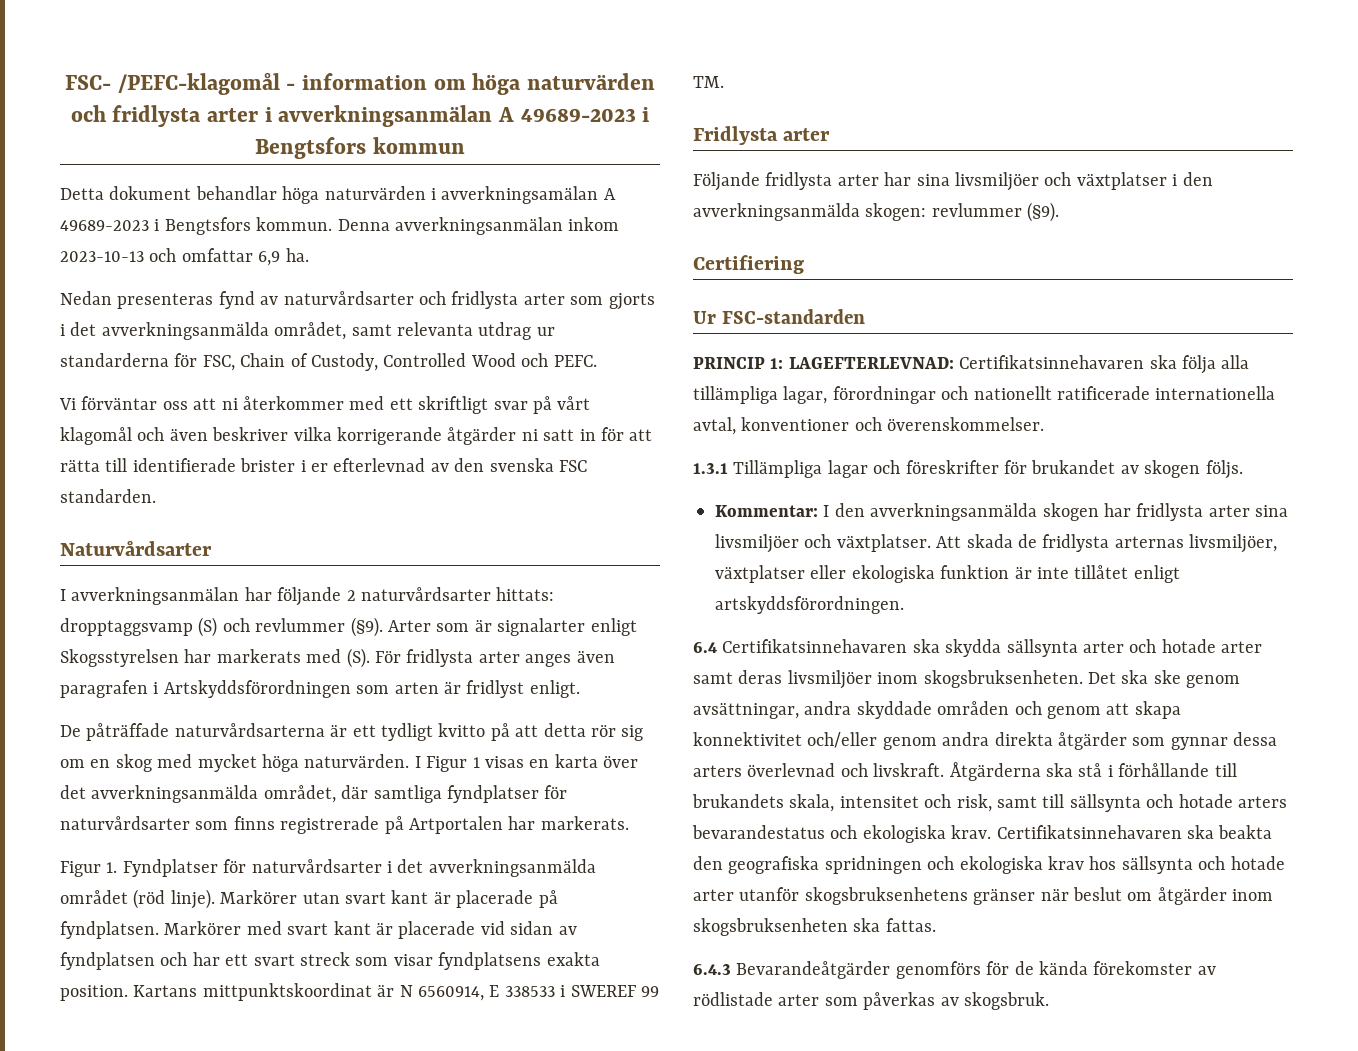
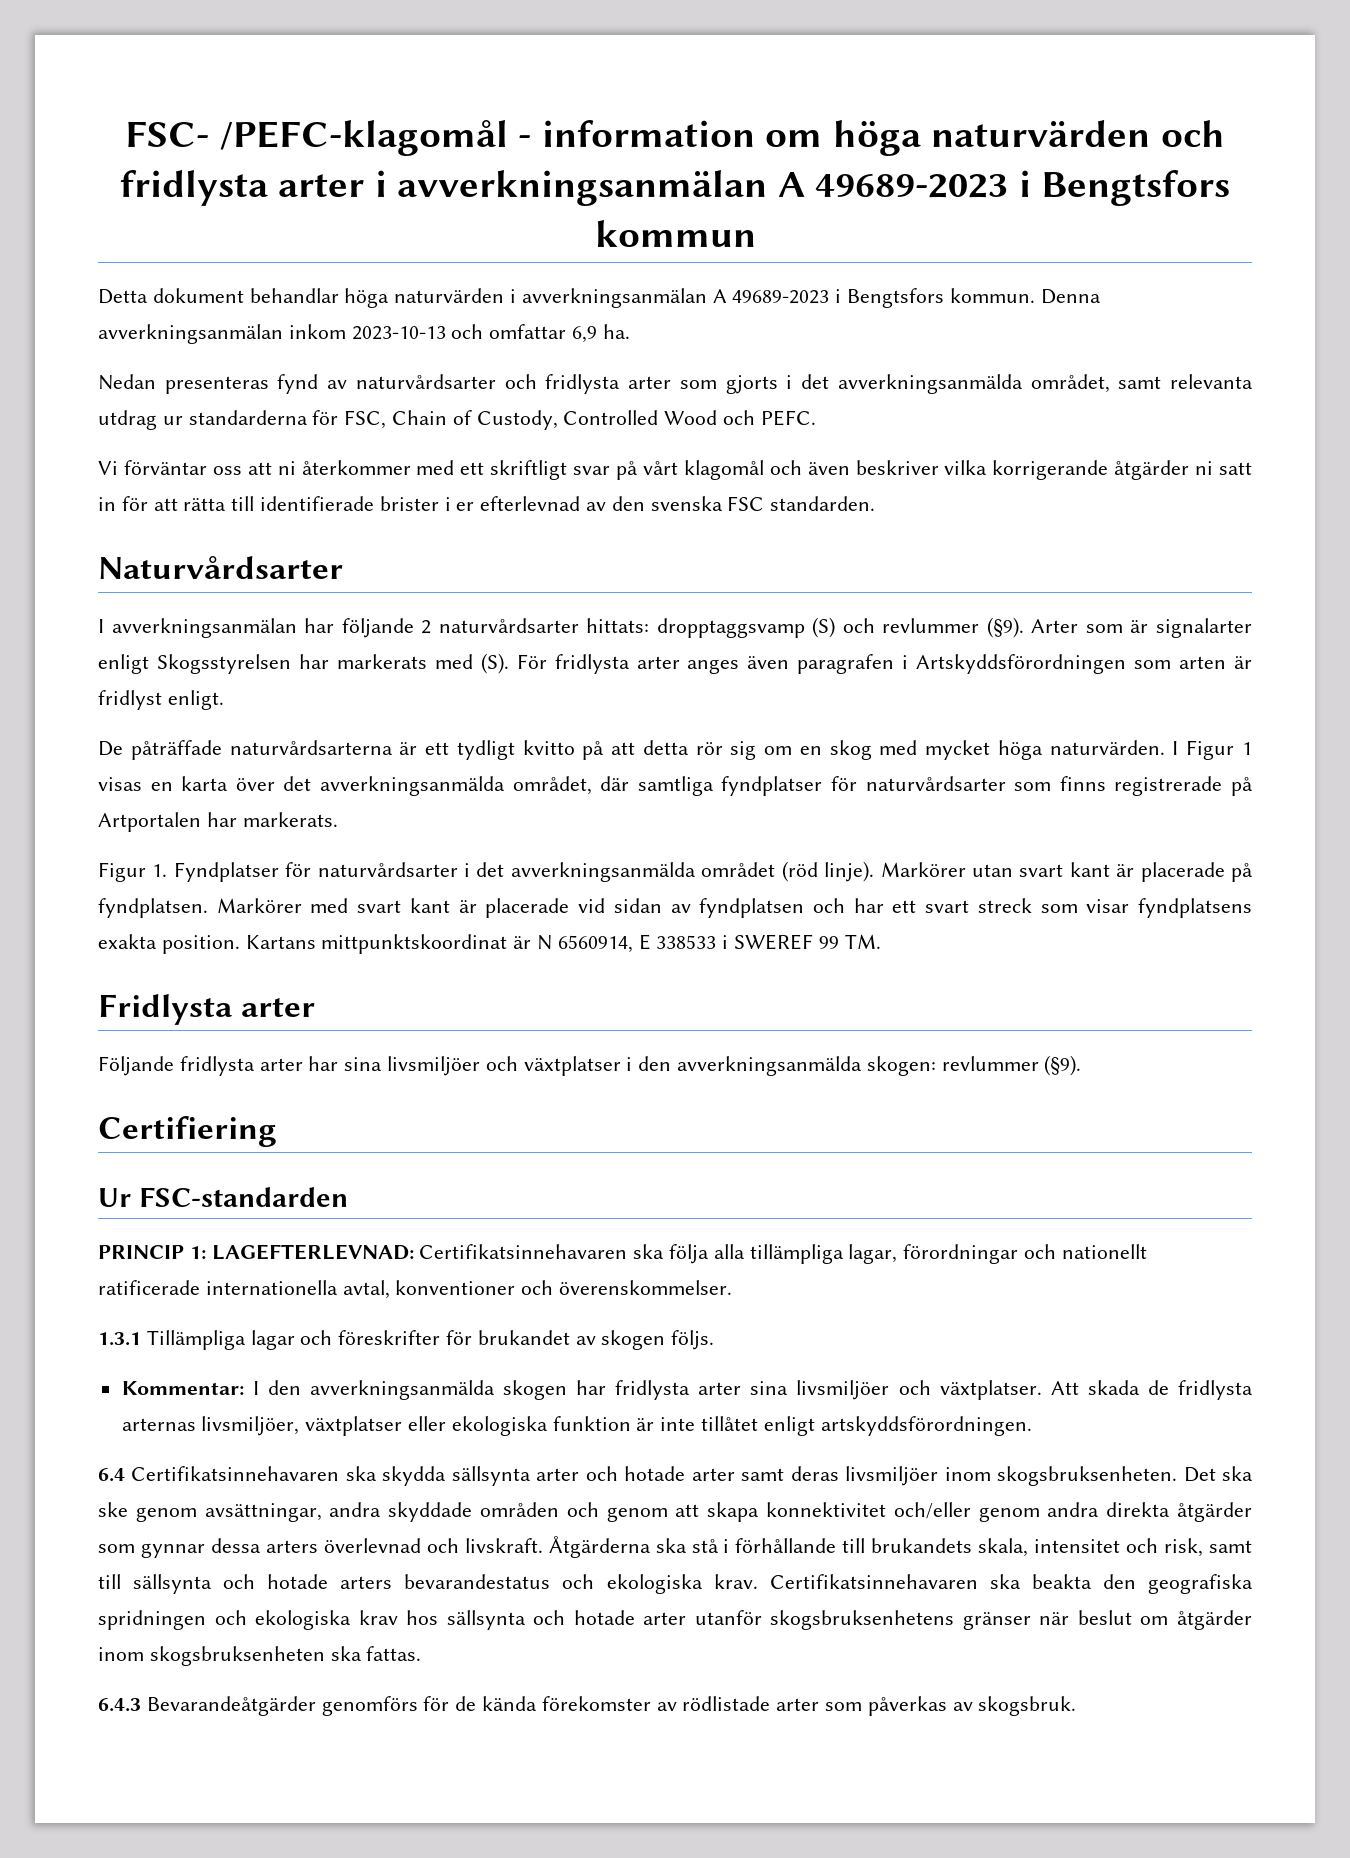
- Detta dokument behandlar höga naturvärden i avverkningsamälan A 49689-2023 i Bengtsfors kommun.
+ Detta dokument behandlar höga naturvärden i avverkningsanmälan A 49689-2023 i Bengtsfors kommun.

